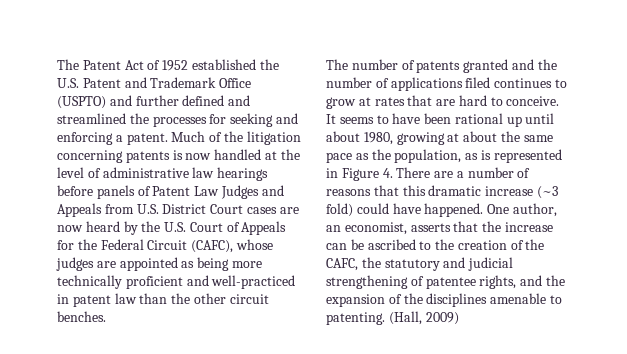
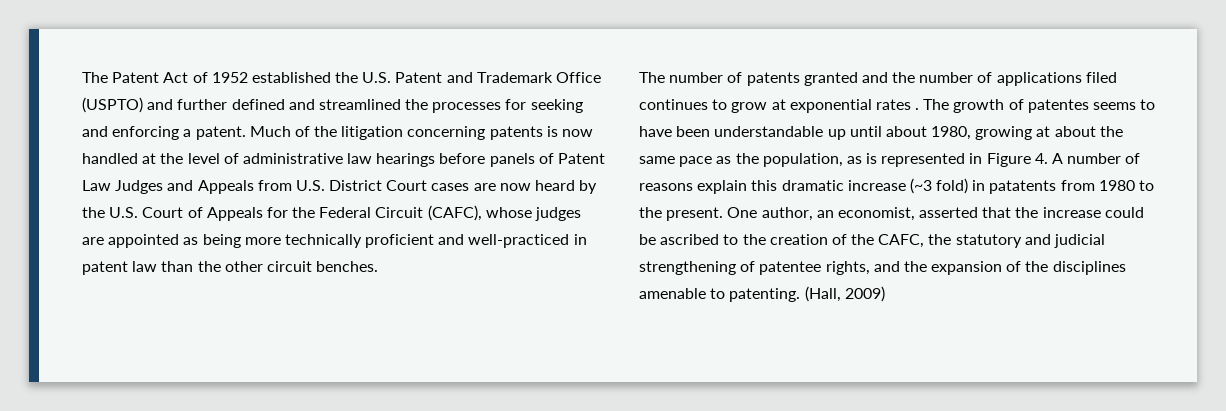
- The number of patents granted and the number of applications filed continues to grow at rates that are hard to conceive. It seems to have been rational up until about 1980, growing at about the same pace as the population, as is represented in Figure 4. There are a number of reasons that this dramatic increase (~3 fold) could have happened.
+ The number of patents granted and the number of applications filed continues to grow at exponential rates . The growth of patentes seems to have been understandable up until about 1980, growing at about the same pace as the population, as is represented in Figure 4. A number of reasons explain this dramatic increase (~3 fold) in patatents from 1980 to the present.
- One author, an economist, asserts that the increase can be ascribed to the creation of the CAFC, the statutory and judicial strengthening of patentee rights, and the expansion of the disciplines amenable to patenting.
+ One author, an economist, asserted that the increase could be ascribed to the creation of the CAFC, the statutory and judicial strengthening of patentee rights, and the expansion of the disciplines amenable to patenting.

